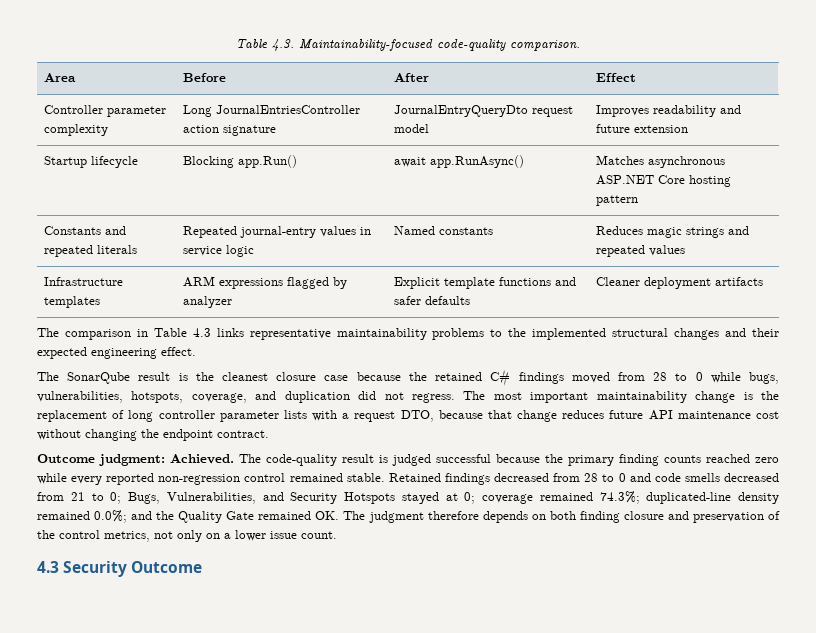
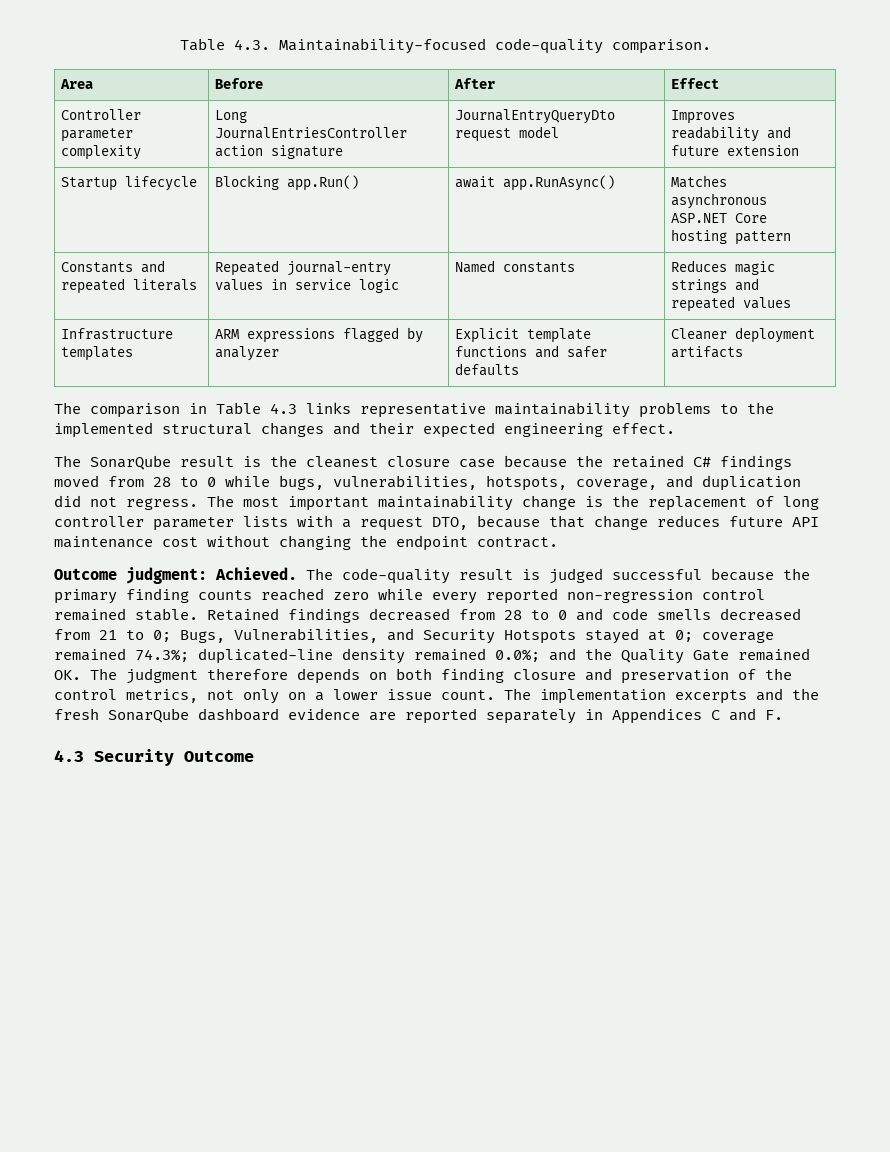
+ The implementation excerpts and the fresh SonarQube dashboard evidence are reported separately in Appendices C and F.

